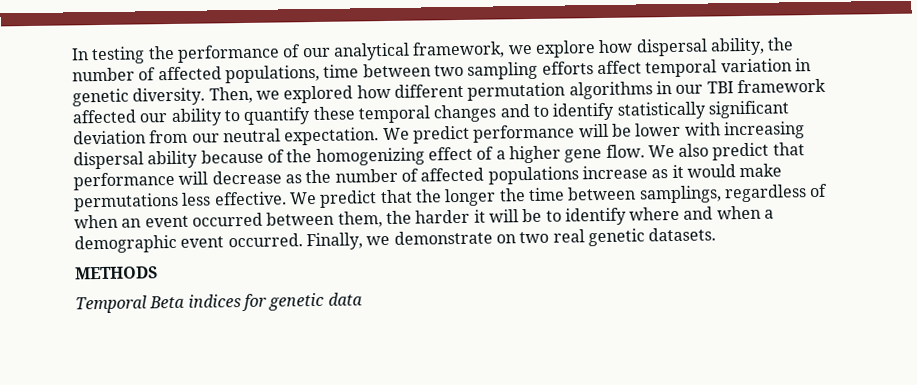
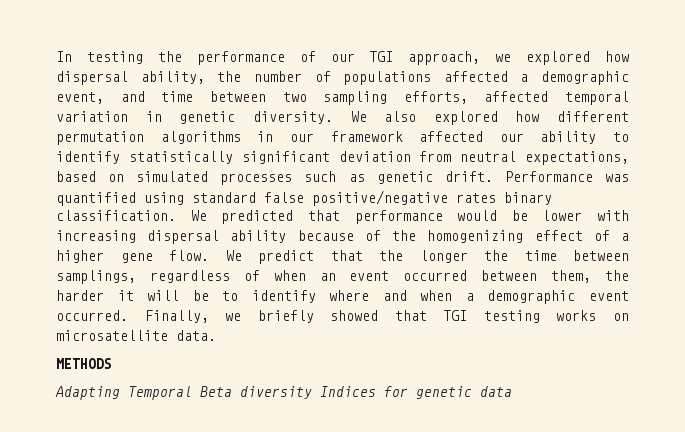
- In testing the performance of our analytical framework, we explore how dispersal ability, the number of affected populations, time between two sampling efforts affect temporal variation in genetic diversity.
+ In testing the performance of our TGI approach, we explored how dispersal ability, the number of populations affected a demographic event, and time between two sampling efforts, affected temporal variation in genetic diversity.
- Then, we explored how different permutation algorithms in our TBI framework affected our ability to quantify these temporal changes and to identify statistically significant deviation from our neutral expectation. We predict performance will be lower with increasing dispersal ability because of the homogenizing effect of a higher gene flow.
+ We also explored how different permutation algorithms in our framework affected our ability to identify statistically significant deviation from neutral expectations, based on simulated processes such as genetic drift. Performance was quantified using standard false positive/negative rates binary classification. We predicted that performance would be lower with increasing dispersal ability because of the homogenizing effect of a higher gene flow.
- We also predict that performance will decrease as the number of affected populations increase as it would make permutations less effective. We predict that the longer the time between samplings, regardless of when an event occurred between them, the harder it will be to identify where and when a demographic event occurred.
+ We predict that the longer the time between samplings, regardless of when an event occurred between them, the harder it will be to identify where and when a demographic event occurred.
- Finally, we demonstrate on two real genetic datasets.
+ Finally, we briefly showed that TGI testing works on microsatellite data.
- Temporal Beta indices for genetic data
+ Adapting Temporal Beta diversity Indices for genetic data

